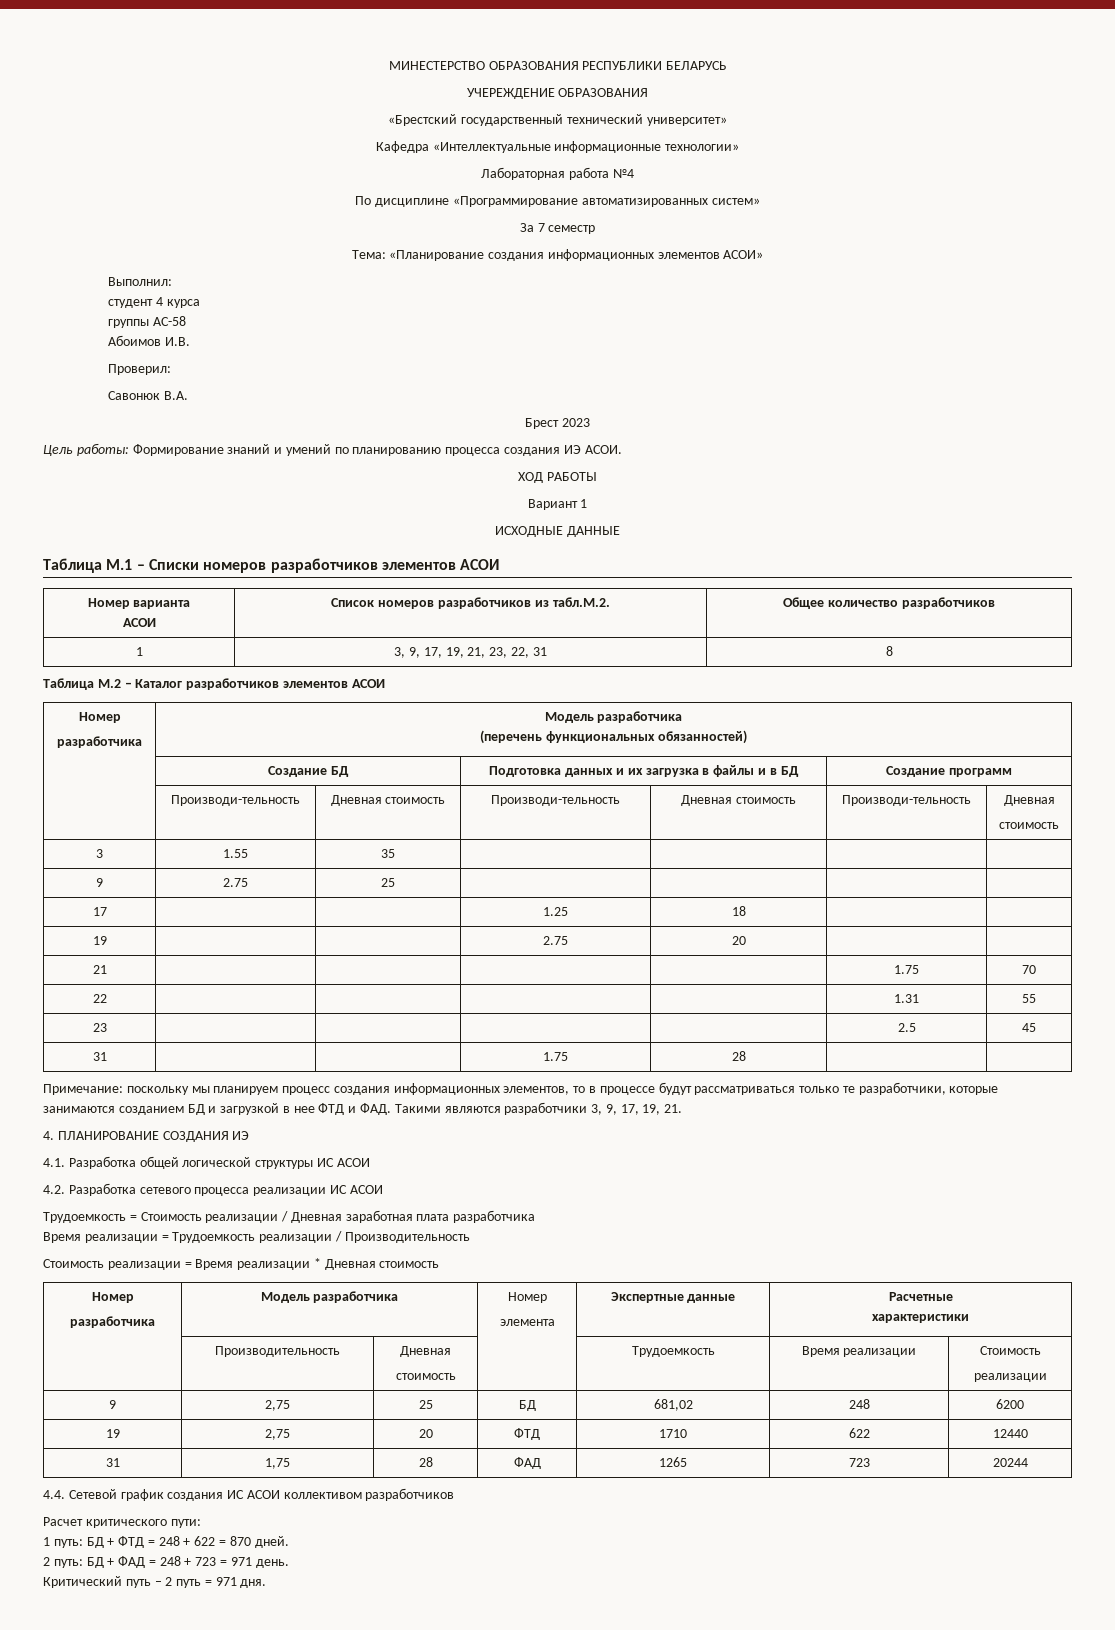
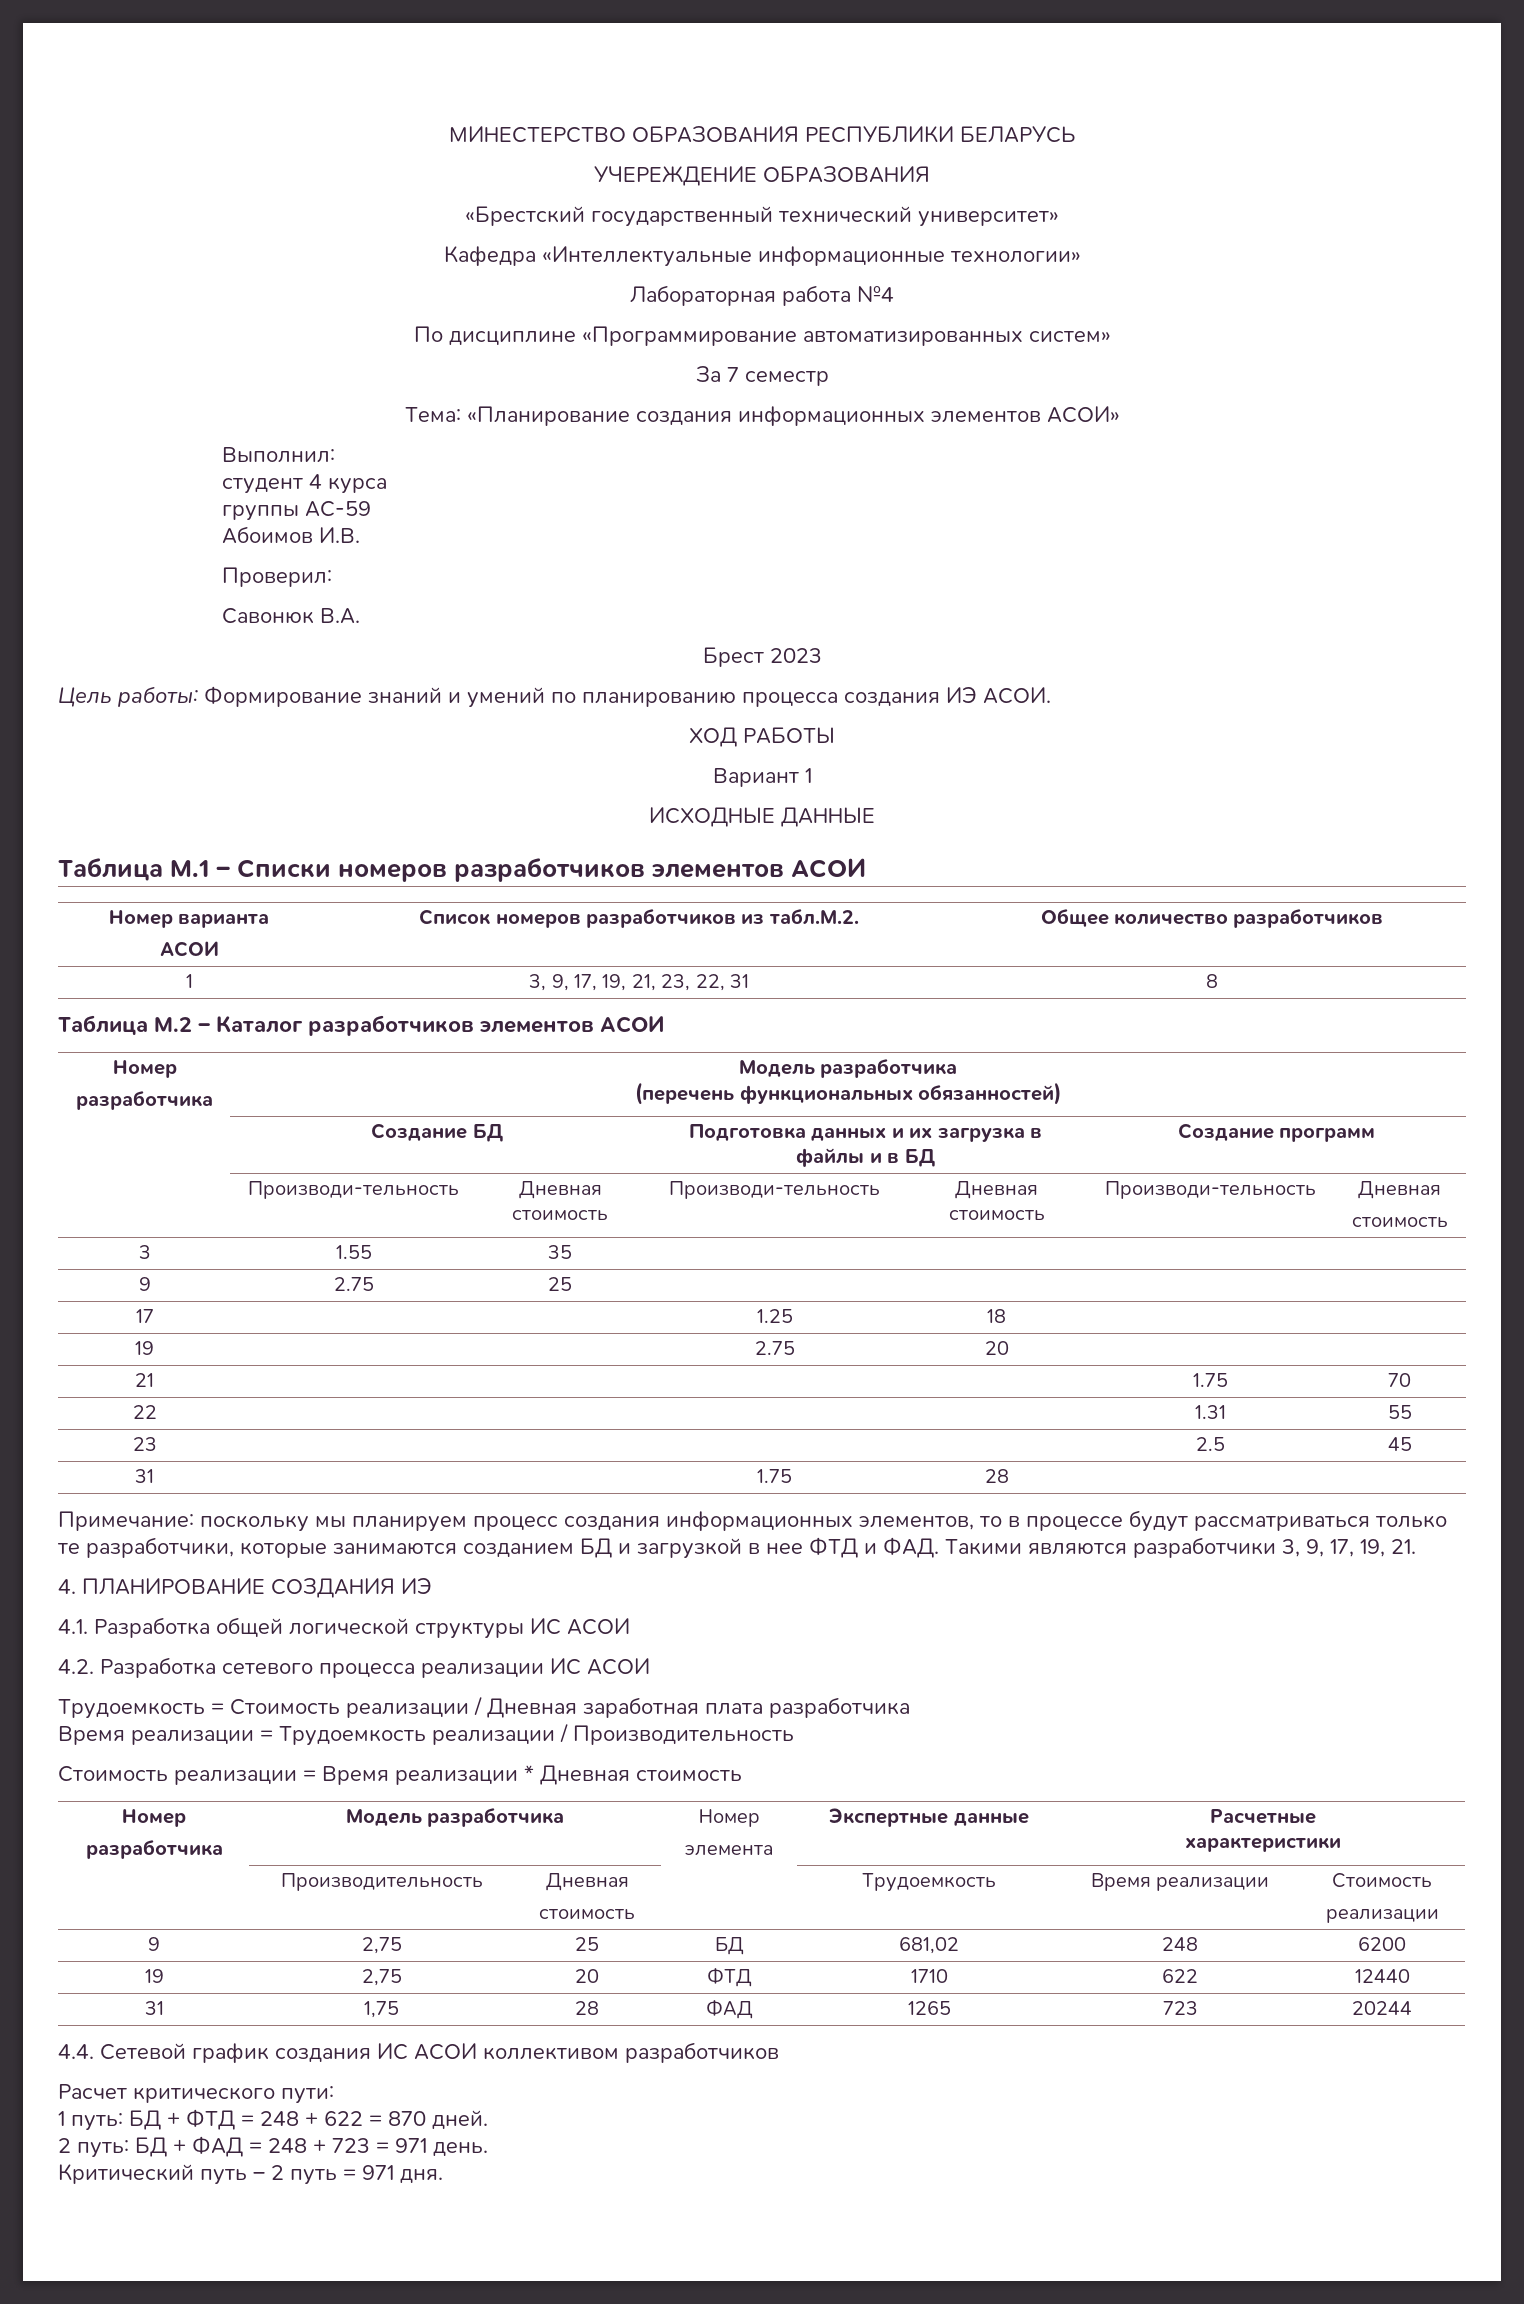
- группы АС-58
+ группы АС-59

